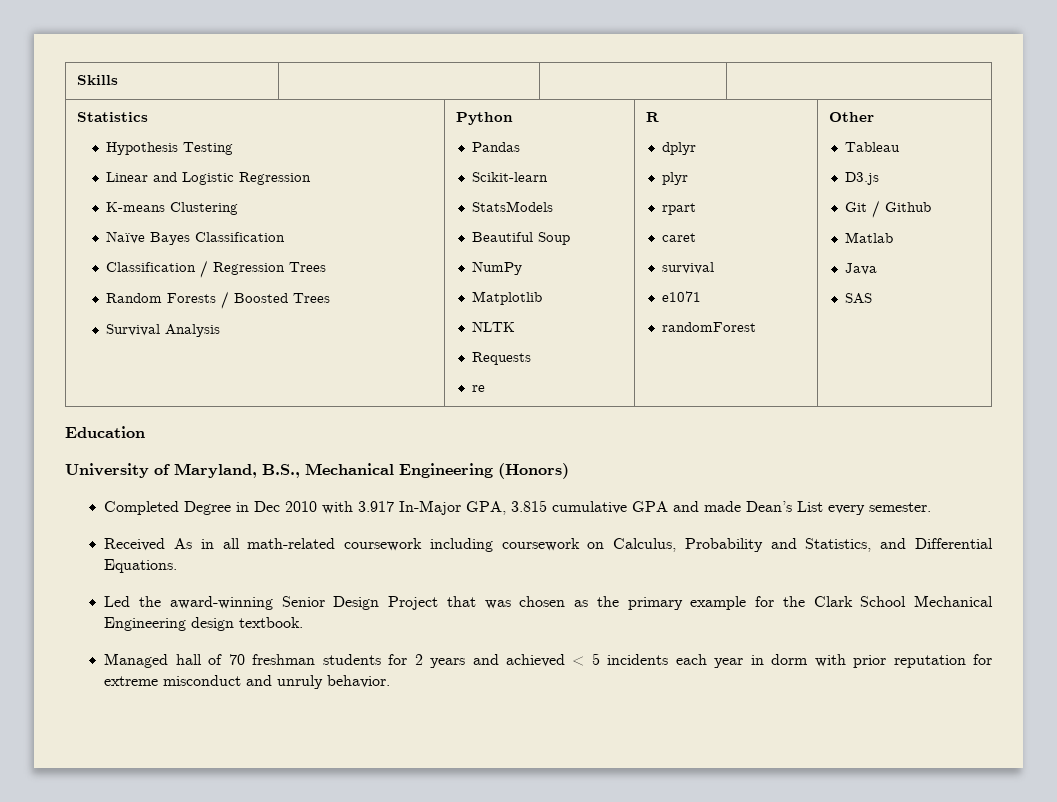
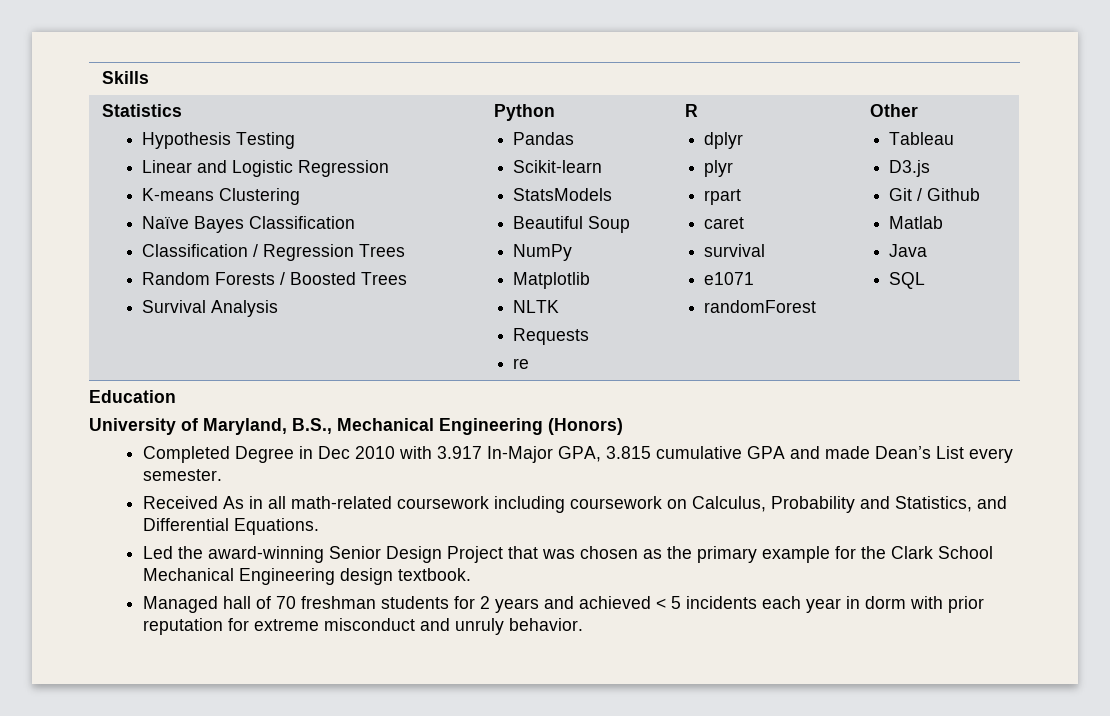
- SAS
+ SQL

